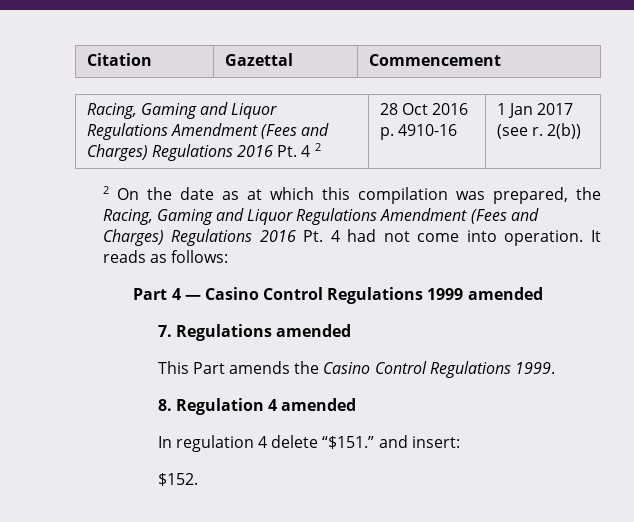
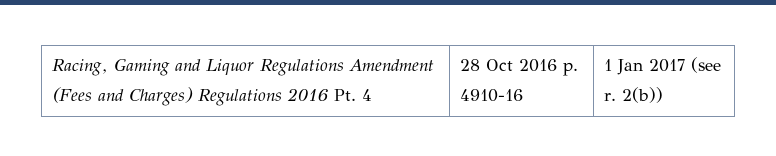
- Citation | Gazettal | Commencement
- Racing, Gaming and Liquor Regulations Amendment (Fees and Charges) Regulations 2016 Pt. 4 2 | 28 Oct 2016 p. 4910-16 | 1 Jan 2017 (see r. 2(b))
+ Racing, Gaming and Liquor Regulations Amendment (Fees and Charges) Regulations 2016 Pt. 4 | 28 Oct 2016 p. 4910-16 | 1 Jan 2017 (see r. 2(b))
- 2 On the date as at which this compilation was prepared, the Racing, Gaming and Liquor Regulations Amendment (Fees and Charges) Regulations 2016 Pt. 4 had not come into operation. It reads as follows:
- Part 4 — Casino Control Regulations 1999 amended
- 7. Regulations amended
- This Part amends the Casino Control Regulations 1999.
- 8. Regulation 4 amended
- In regulation 4 delete “$151.” and insert:
- $152.

